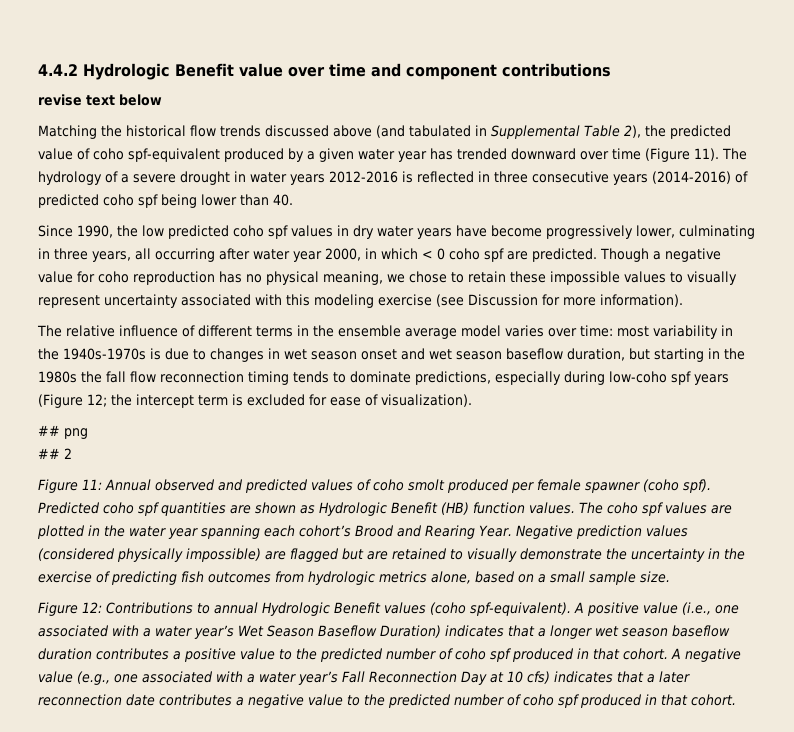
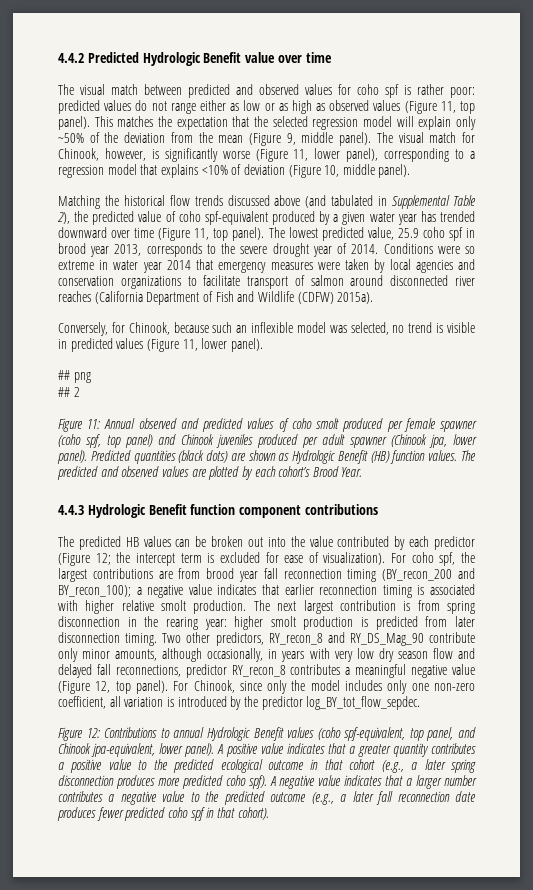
- 4.4.2 Hydrologic Benefit value over time and component contributions
- revise text below
+ 4.4.2 Predicted Hydrologic Benefit value over time
+ The visual match between predicted and observed values for coho spf is rather poor: predicted values do not range either as low or as high as observed values (Figure 11, top panel). This matches the expectation that the selected regression model will explain only ~50% of the deviation from the mean (Figure 9, middle panel). The visual match for Chinook, however, is significantly worse (Figure 11, lower panel), corresponding to a regression model that explains <10% of deviation (Figure 10, middle panel).
- Matching the historical flow trends discussed above (and tabulated in Supplemental Table 2), the predicted value of coho spf-equivalent produced by a given water year has trended downward over time (Figure 11). The hydrology of a severe drought in water years 2012-2016 is reflected in three consecutive years (2014-2016) of predicted coho spf being lower than 40.
- Since 1990, the low predicted coho spf values in dry water years have become progressively lower, culminating in three years, all occurring after water year 2000, in which < 0 coho spf are predicted. Though a negative value for coho reproduction has no physical meaning, we chose to retain these impossible values to visually represent uncertainty associated with this modeling exercise (see Discussion for more information).
- The relative influence of different terms in the ensemble average model varies over time: most variability in the 1940s-1970s is due to changes in wet season onset and wet season baseflow duration, but starting in the 1980s the fall flow reconnection timing tends to dominate predictions, especially during low-coho spf years (Figure 12; the intercept term is excluded for ease of visualization).
+ Matching the historical flow trends discussed above (and tabulated in Supplemental Table 2), the predicted value of coho spf-equivalent produced by a given water year has trended downward over time (Figure 11, top panel). The lowest predicted value, 25.9 coho spf in brood year 2013, corresponds to the severe drought year of 2014. Conditions were so extreme in water year 2014 that emergency measures were taken by local agencies and conservation organizations to facilitate transport of salmon around disconnected river reaches (California Department of Fish and Wildlife (CDFW) 2015a).
+ Conversely, for Chinook, because such an inflexible model was selected, no trend is visible in predicted values (Figure 11, lower panel).
- Figure 11: Annual observed and predicted values of coho smolt produced per female spawner (coho spf). Predicted coho spf quantities are shown as Hydrologic Benefit (HB) function values.
+ Figure 11: Annual observed and predicted values of coho smolt produced per female spawner (coho spf, top panel) and Chinook juveniles produced per adult spawner (Chinook jpa, lower panel). Predicted quantities (black dots) are shown as Hydrologic Benefit (HB) function values.
- The coho spf values are plotted in the water year spanning each cohort’s Brood and Rearing Year. Negative prediction values (considered physically impossible) are flagged but are retained to visually demonstrate the uncertainty in the exercise of predicting fish outcomes from hydrologic metrics alone, based on a small sample size.
+ The predicted and observed values are plotted by each cohort’s Brood Year.
+ 4.4.3 Hydrologic Benefit function component contributions
+ The predicted HB values can be broken out into the value contributed by each predictor (Figure 12; the intercept term is excluded for ease of visualization). For coho spf, the largest contributions are from brood year fall reconnection timing (BY_recon_200 and BY_recon_100); a negative value indicates that earlier reconnection timing is associated with higher relative smolt production. The next largest contribution is from spring disconnection in the rearing year: higher smolt production is predicted from later disconnection timing. Two other predictors, RY_recon_8 and RY_DS_Mag_90 contribute only minor amounts, although occasionally, in years with very low dry season flow and delayed fall reconnections, predictor RY_recon_8 contributes a meaningful negative value (Figure 12, top panel). For Chinook, since only the model includes only one non-zero coefficient, all variation is introduced by the predictor log_BY_tot_flow_sepdec.
- Figure 12: Contributions to annual Hydrologic Benefit values (coho spf-equivalent). A positive value (i.e., one associated with a water year’s Wet Season Baseflow Duration) indicates that a longer wet season baseflow duration contributes a positive value to the predicted number of coho spf produced in that cohort. A negative value (e.g., one associated with a water year’s Fall Reconnection Day at 10 cfs) indicates that a later reconnection date contributes a negative value to the predicted number of coho spf produced in that cohort.
+ Figure 12: Contributions to annual Hydrologic Benefit values (coho spf-equivalent, top panel, and Chinook jpa-equivalent, lower panel). A positive value indicates that a greater quantity contributes a positive value to the predicted ecological outcome in that cohort (e.g., a later spring disconnection produces more predicted coho spf). A negative value indicates that a larger number contributes a negative value to the predicted outcome (e.g., a later fall reconnection date produces fewer predicted coho spf in that cohort).

